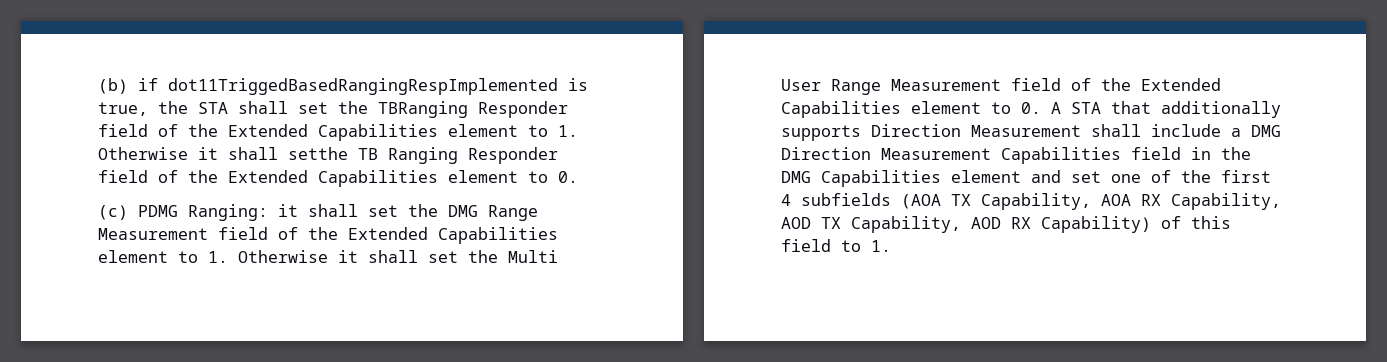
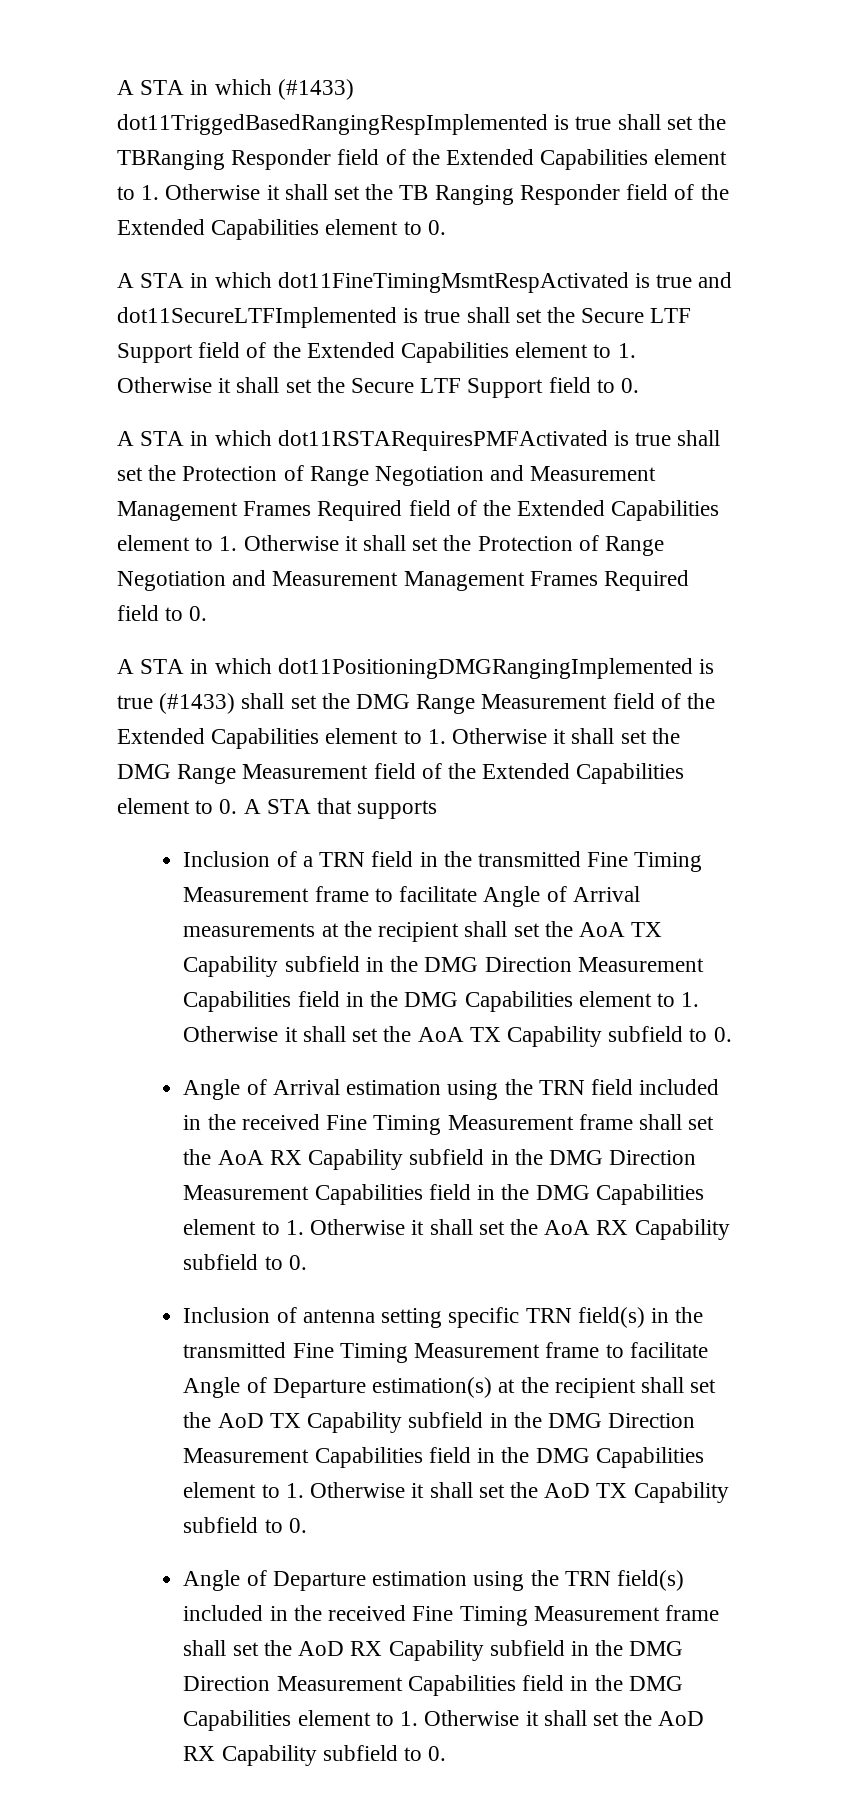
- (b) if dot11TriggedBasedRangingRespImplemented is true, the STA shall set the TBRanging Responder field of the Extended Capabilities element to 1. Otherwise it shall setthe TB Ranging Responder field of the Extended Capabilities element to 0.
+ A STA in which (#1433) dot11TriggedBasedRangingRespImplemented is true shall set the TBRanging Responder field of the Extended Capabilities element to 1. Otherwise it shall set the TB Ranging Responder field of the Extended Capabilities element to 0.
- (c) PDMG Ranging: it shall set the DMG Range Measurement field of the Extended Capabilities element to 1. Otherwise it shall set the Multi User Range Measurement field of the Extended Capabilities element to 0. A STA that additionally supports Direction Measurement shall include a DMG Direction Measurement Capabilities field in the DMG Capabilities element and set one of the first 4 subfields (AOA TX Capability, AOA RX Capability, AOD TX Capability, AOD RX Capability) of this field to 1.
+ A STA in which dot11FineTimingMsmtRespActivated is true and dot11SecureLTFImplemented is true shall set the Secure LTF Support field of the Extended Capabilities element to 1. Otherwise it shall set the Secure LTF Support field to 0.
+ A STA in which dot11RSTARequiresPMFActivated is true shall set the Protection of Range Negotiation and Measurement Management Frames Required field of the Extended Capabilities element to 1. Otherwise it shall set the Protection of Range Negotiation and Measurement Management Frames Required field to 0.
+ A STA in which dot11PositioningDMGRangingImplemented is true (#1433) shall set the DMG Range Measurement field of the Extended Capabilities element to 1. Otherwise it shall set the DMG Range Measurement field of the Extended Capabilities element to 0. A STA that supports
+ Inclusion of a TRN field in the transmitted Fine Timing Measurement frame to facilitate Angle of Arrival measurements at the recipient shall set the AoA TX Capability subfield in the DMG Direction Measurement Capabilities field in the DMG Capabilities element to 1. Otherwise it shall set the AoA TX Capability subfield to 0.
+ Angle of Arrival estimation using the TRN field included in the received Fine Timing Measurement frame shall set the AoA RX Capability subfield in the DMG Direction Measurement Capabilities field in the DMG Capabilities element to 1. Otherwise it shall set the AoA RX Capability subfield to 0.
+ Inclusion of antenna setting specific TRN field(s) in the transmitted Fine Timing Measurement frame to facilitate Angle of Departure estimation(s) at the recipient shall set the AoD TX Capability subfield in the DMG Direction Measurement Capabilities field in the DMG Capabilities element to 1. Otherwise it shall set the AoD TX Capability subfield to 0.
+ Angle of Departure estimation using the TRN field(s) included in the received Fine Timing Measurement frame shall set the AoD RX Capability subfield in the DMG Direction Measurement Capabilities field in the DMG Capabilities element to 1. Otherwise it shall set the AoD RX Capability subfield to 0.

